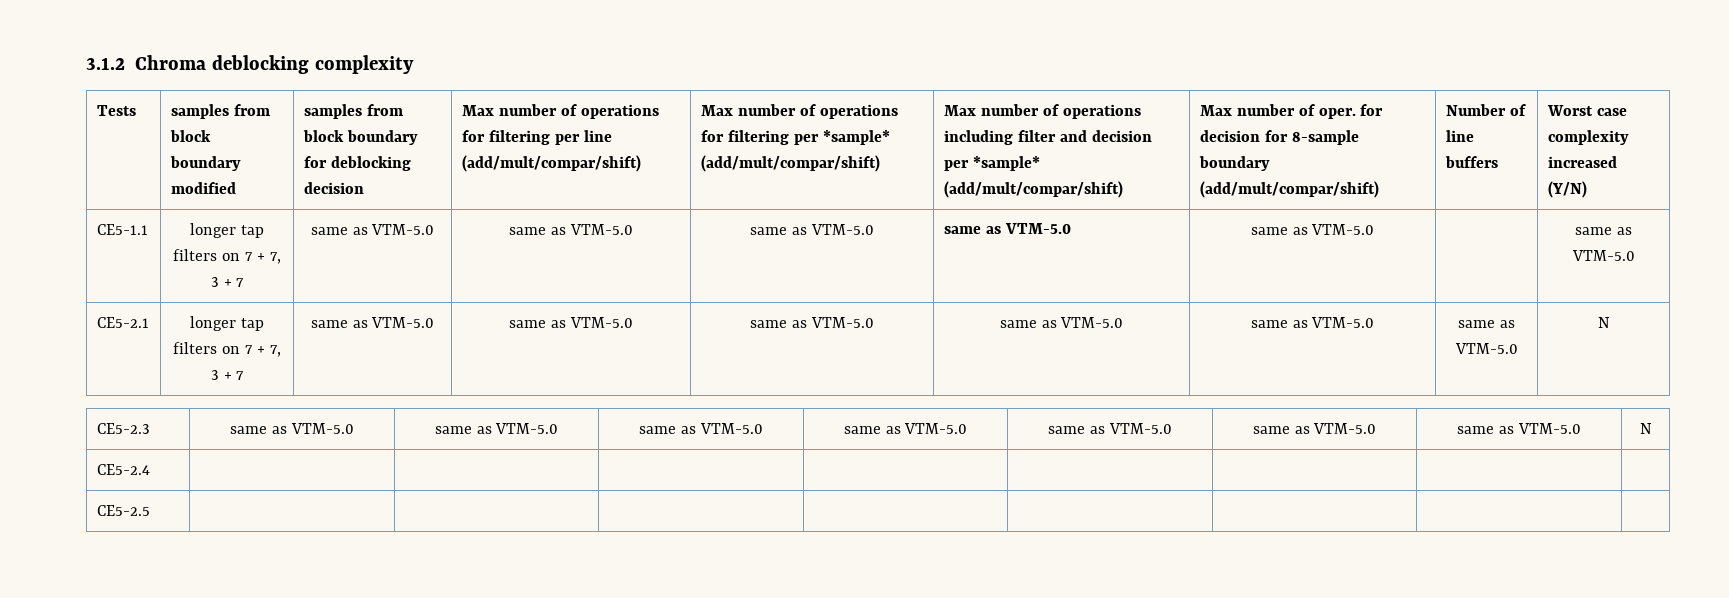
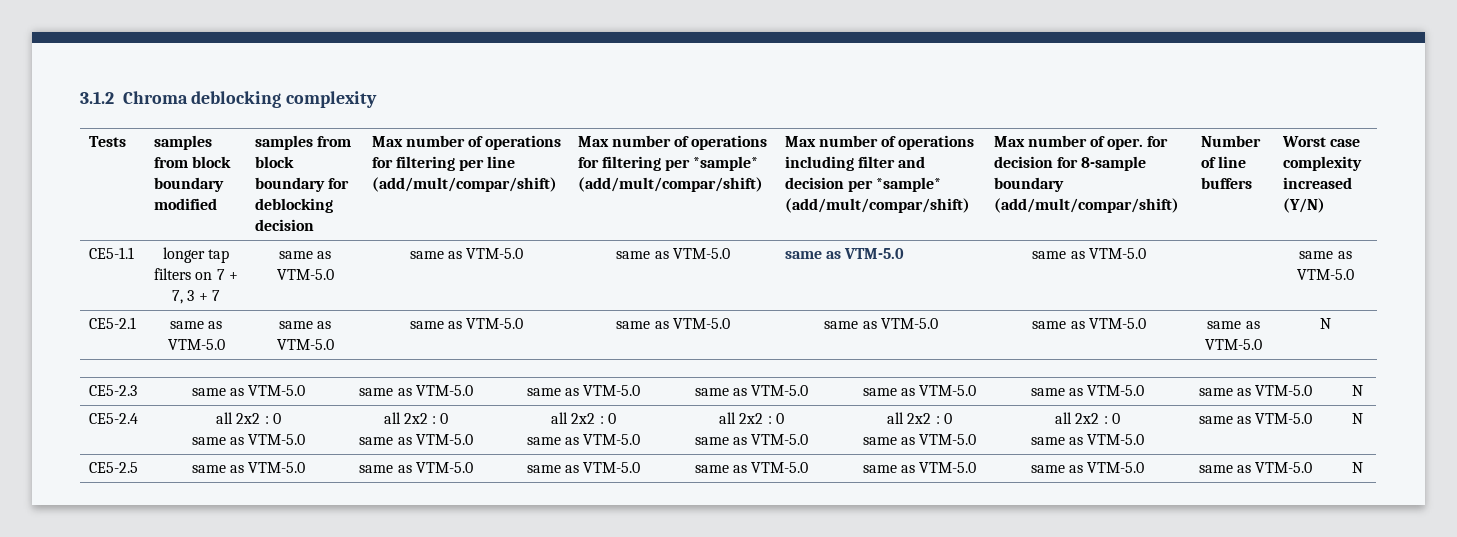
- CE5-2.1 | longer tap filters on 7 + 7, 3 + 7 | same as VTM-5.0 | same as VTM-5.0 | same as VTM-5.0 | same as VTM-5.0 | same as VTM-5.0 | same as VTM-5.0 | N
+ CE5-2.1 | same as VTM-5.0 | same as VTM-5.0 | same as VTM-5.0 | same as VTM-5.0 | same as VTM-5.0 | same as VTM-5.0 | same as VTM-5.0 | N
- CE5-2.4 | | | | | | | |
- CE5-2.5 | | | | | | | |
+ CE5-2.4 | all 2x2 : 0
+ same as VTM-5.0 | all 2x2 : 0
+ same as VTM-5.0 | all 2x2 : 0
+ same as VTM-5.0 | all 2x2 : 0
+ same as VTM-5.0 | all 2x2 : 0
+ same as VTM-5.0 | all 2x2 : 0
+ same as VTM-5.0 | same as VTM-5.0 | N
+ CE5-2.5 | same as VTM-5.0 | same as VTM-5.0 | same as VTM-5.0 | same as VTM-5.0 | same as VTM-5.0 | same as VTM-5.0 | same as VTM-5.0 | N

